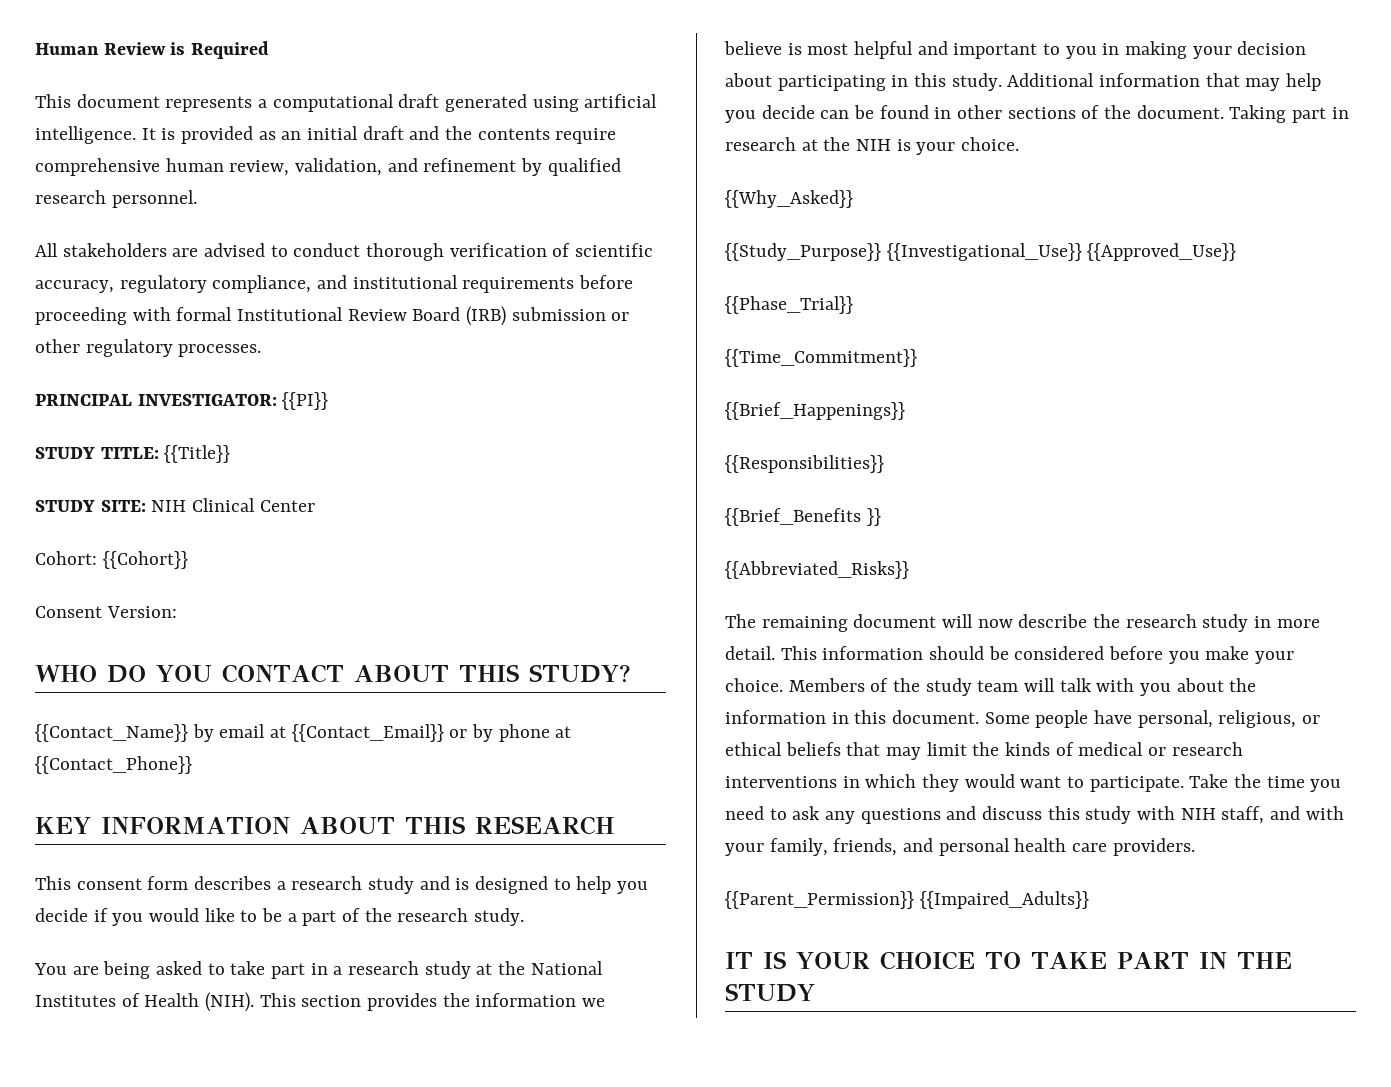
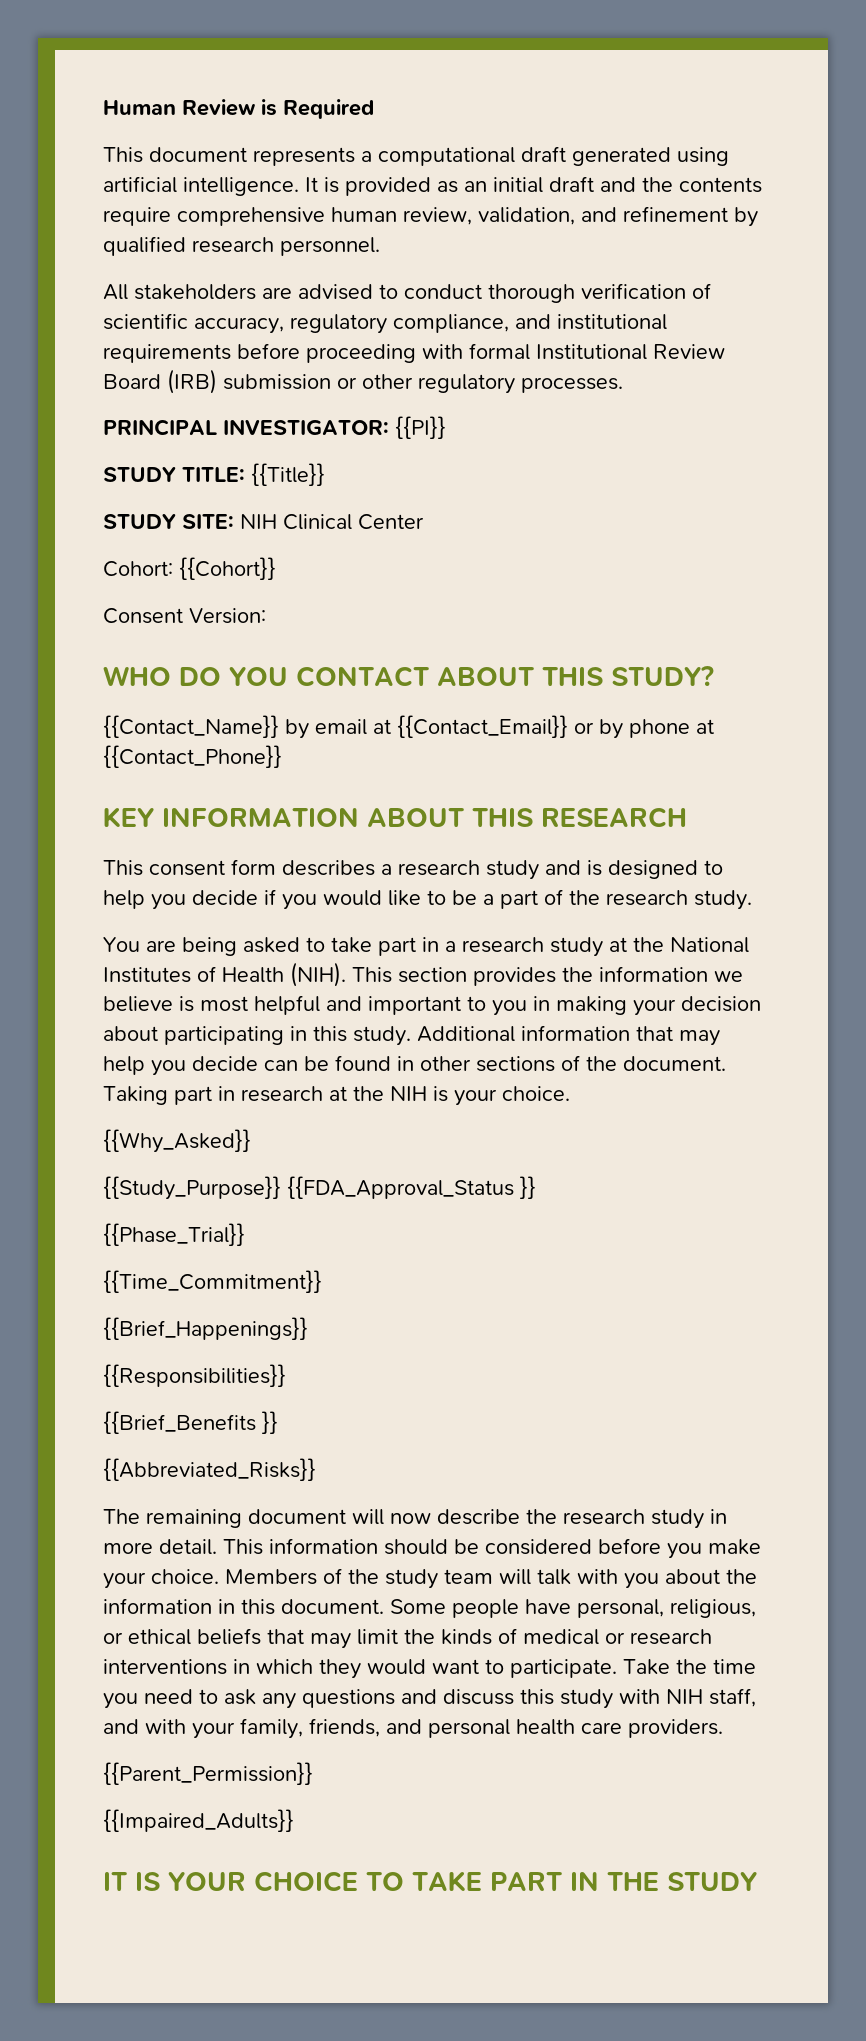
- {{Study_Purpose}} {{Investigational_Use}} {{Approved_Use}}
+ {{Study_Purpose}} {{FDA_Approval_Status }}
- {{Parent_Permission}} {{Impaired_Adults}}
+ {{Parent_Permission}}
+ {{Impaired_Adults}}

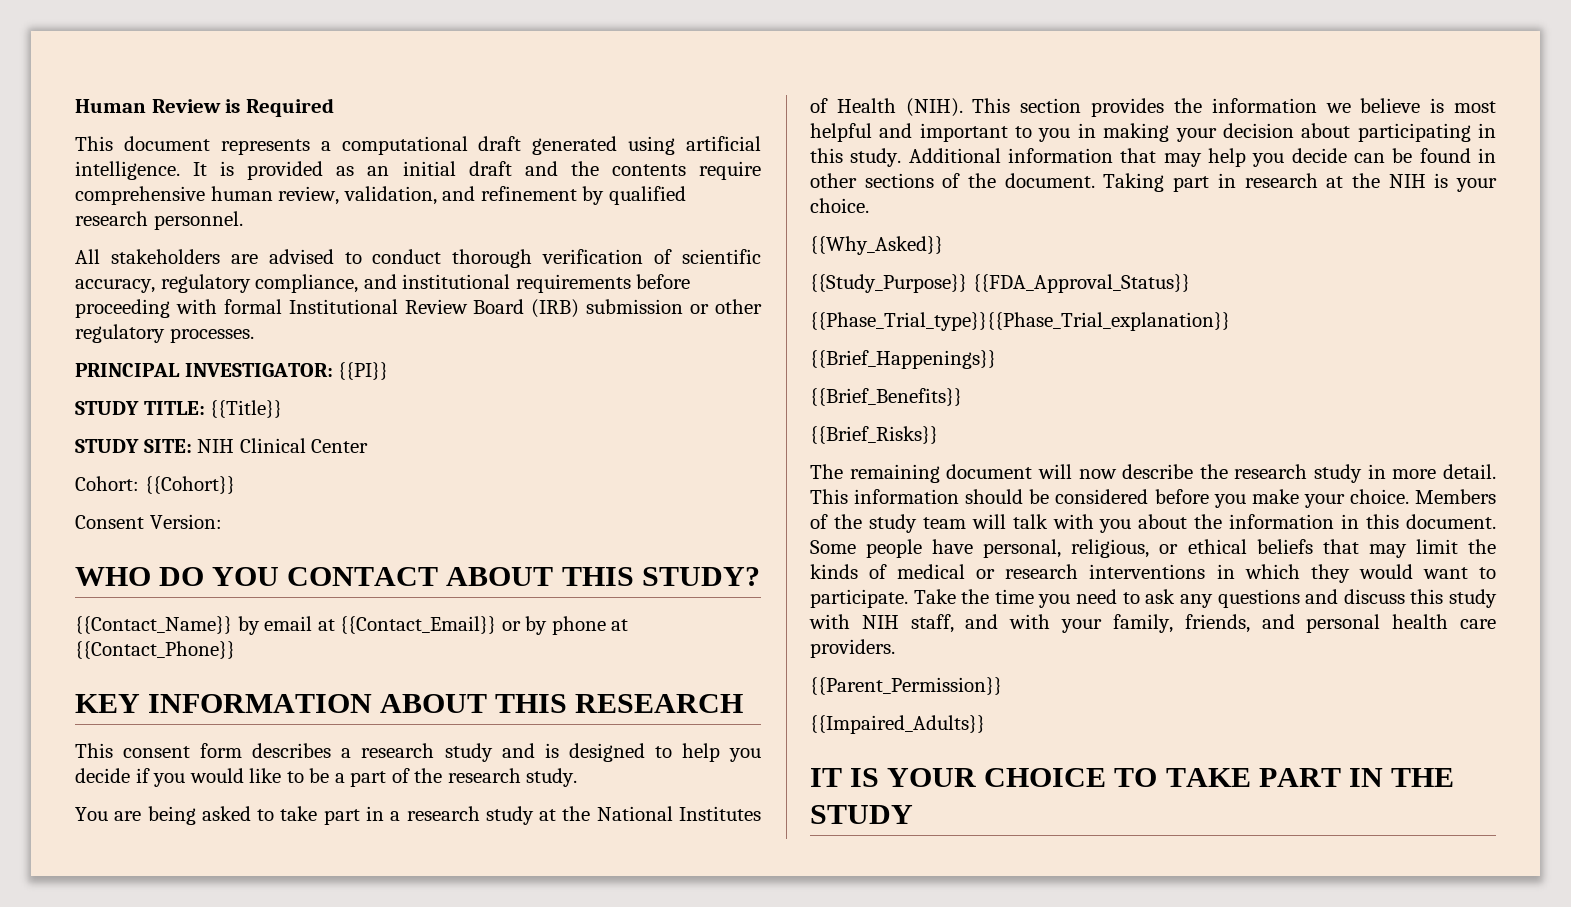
- {{Study_Purpose}} {{FDA_Approval_Status }}
- {{Phase_Trial}}
- {{Time_Commitment}}
+ {{Study_Purpose}} {{FDA_Approval_Status}}
+ {{Phase_Trial_type}}{{Phase_Trial_explanation}}
  {{Brief_Happenings}}
- {{Responsibilities}}
- {{Brief_Benefits }}
- {{Abbreviated_Risks}}
+ {{Brief_Benefits}}
+ {{Brief_Risks}}

